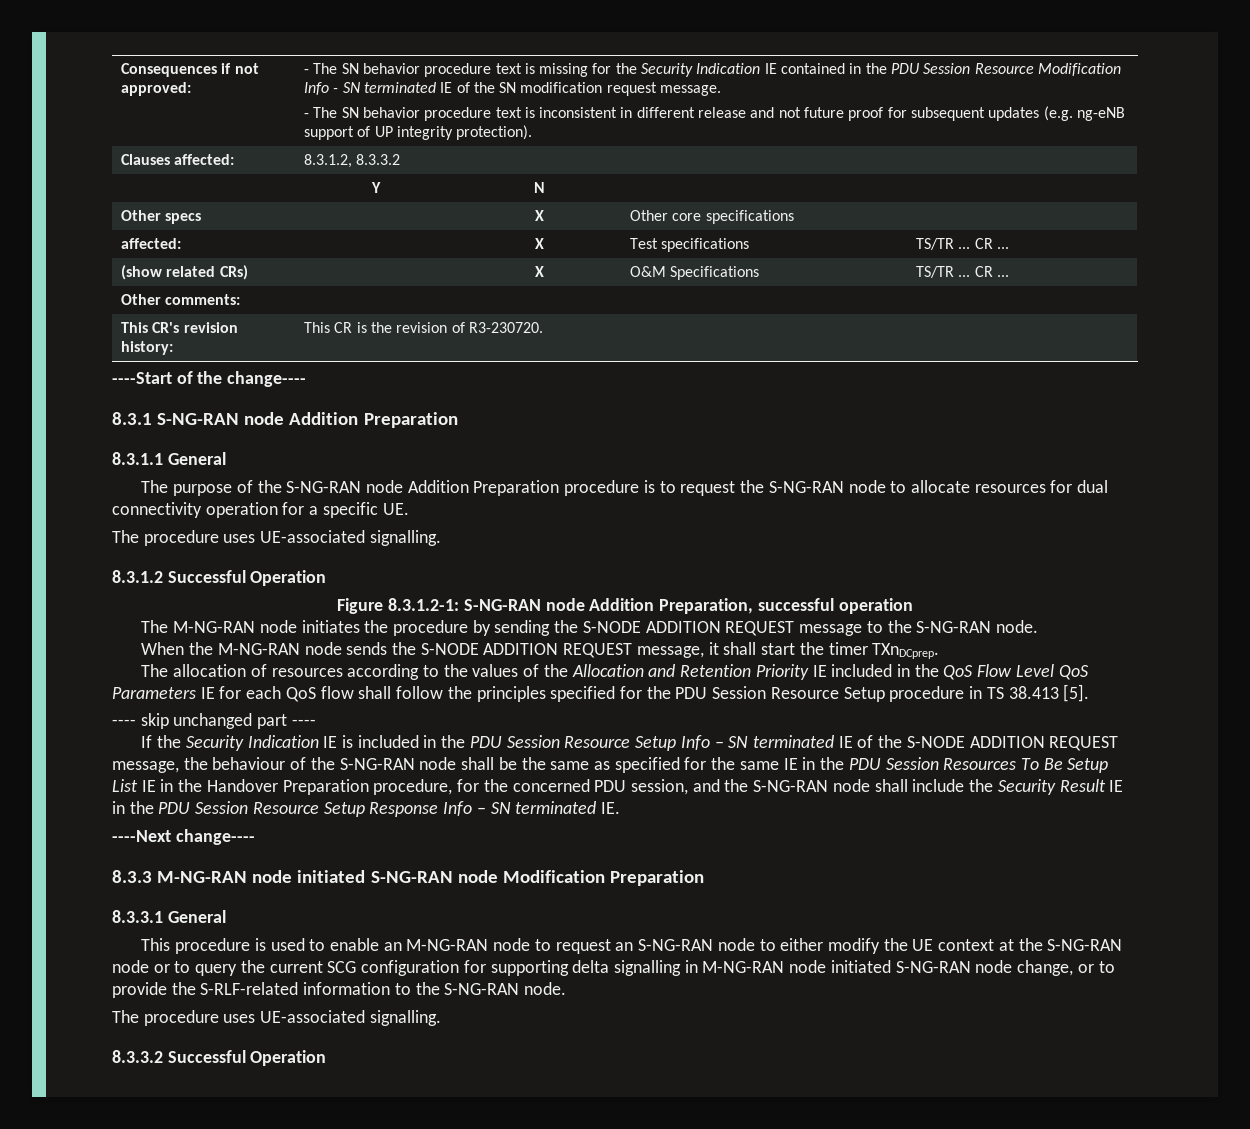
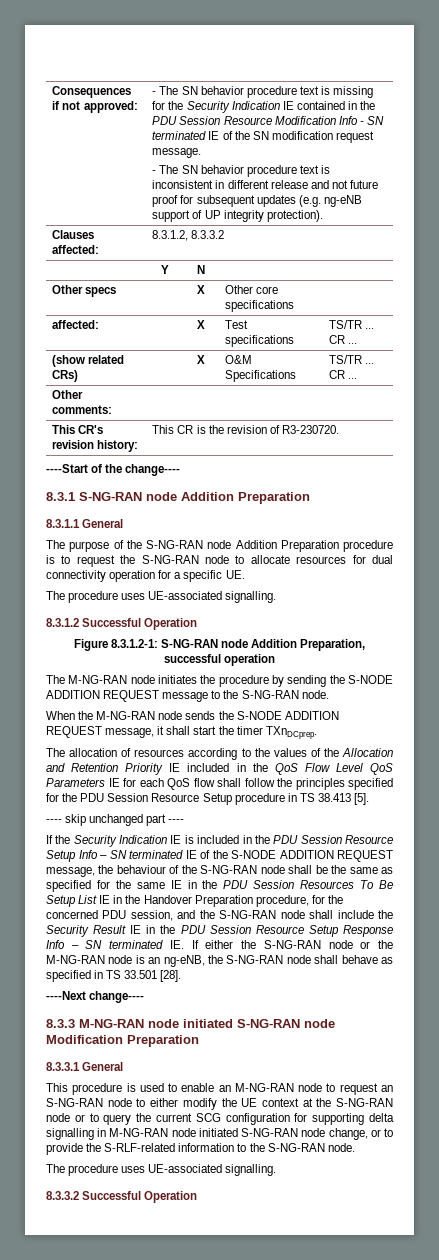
- If the Security Indication IE is included in the PDU Session Resource Setup Info – SN terminated IE of the S-NODE ADDITION REQUEST message, the behaviour of the S-NG-RAN node shall be the same as specified for the same IE in the PDU Session Resources To Be Setup List IE in the Handover Preparation procedure, for the concerned PDU session, and the S-NG-RAN node shall include the Security Result IE in the PDU Session Resource Setup Response Info – SN terminated IE.
+ If the Security Indication IE is included in the PDU Session Resource Setup Info – SN terminated IE of the S-NODE ADDITION REQUEST message, the behaviour of the S-NG-RAN node shall be the same as specified for the same IE in the PDU Session Resources To Be Setup List IE in the Handover Preparation procedure, for the concerned PDU session, and the S-NG-RAN node shall include the Security Result IE in the PDU Session Resource Setup Response Info – SN terminated IE. If either the S-NG-RAN node or the M-NG-RAN node is an ng-eNB, the S-NG-RAN node shall behave as specified in TS 33.501 [28].

